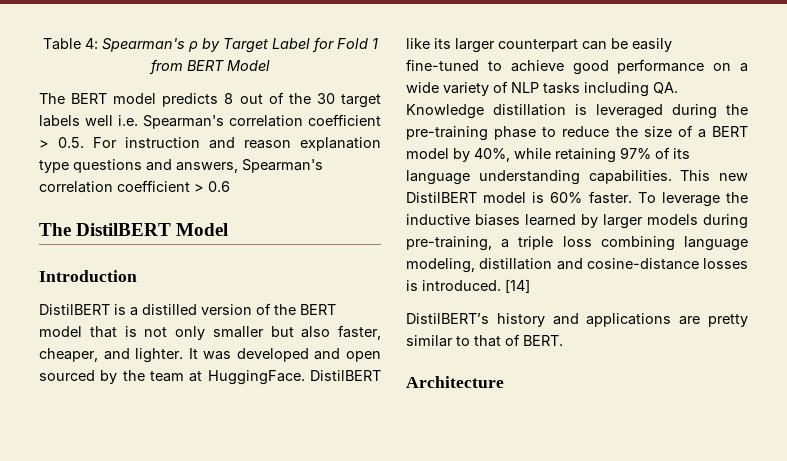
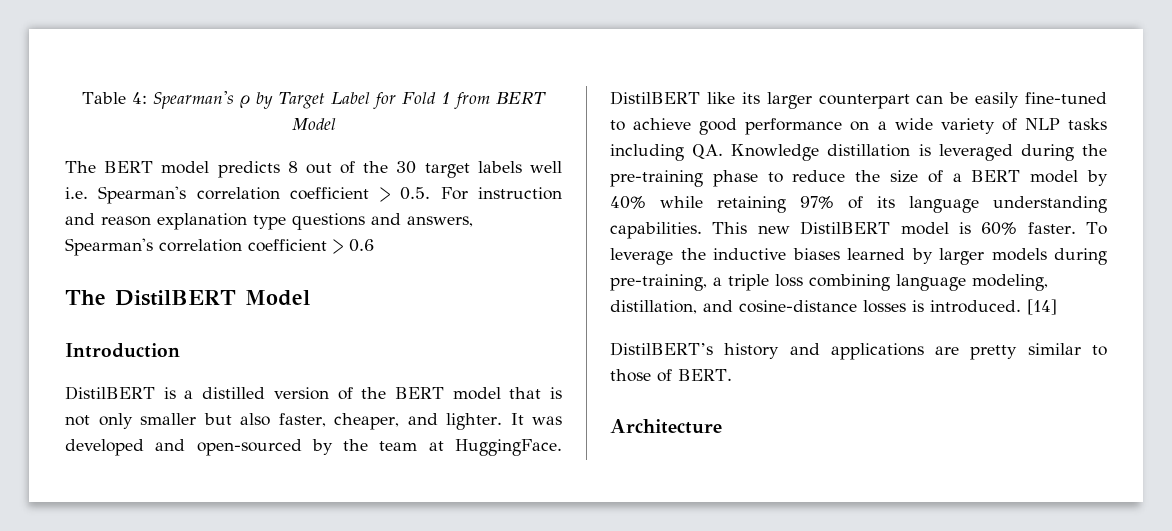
- It was developed and open sourced by the team at HuggingFace.
+ It was developed and open-sourced by the team at HuggingFace.
- DistilBERT like its larger counterpart can be easily fine-tuned to achieve good performance on a wide variety of NLP tasks including QA. Knowledge distillation is leveraged during the pre-training phase to reduce the size of a BERT model by 40%, while retaining 97% of its language understanding capabilities.
+ DistilBERT like its larger counterpart can be easily fine-tuned to achieve good performance on a wide variety of NLP tasks including QA. Knowledge distillation is leveraged during the pre-training phase to reduce the size of a BERT model by 40% while retaining 97% of its language understanding capabilities.
- To leverage the inductive biases learned by larger models during pre-training, a triple loss combining language modeling, distillation and cosine-distance losses is introduced.
+ To leverage the inductive biases learned by larger models during pre-training, a triple loss combining language modeling, distillation, and cosine-distance losses is introduced.
- DistilBERT’s history and applications are pretty similar to that of BERT.
+ DistilBERT’s history and applications are pretty similar to those of BERT.

